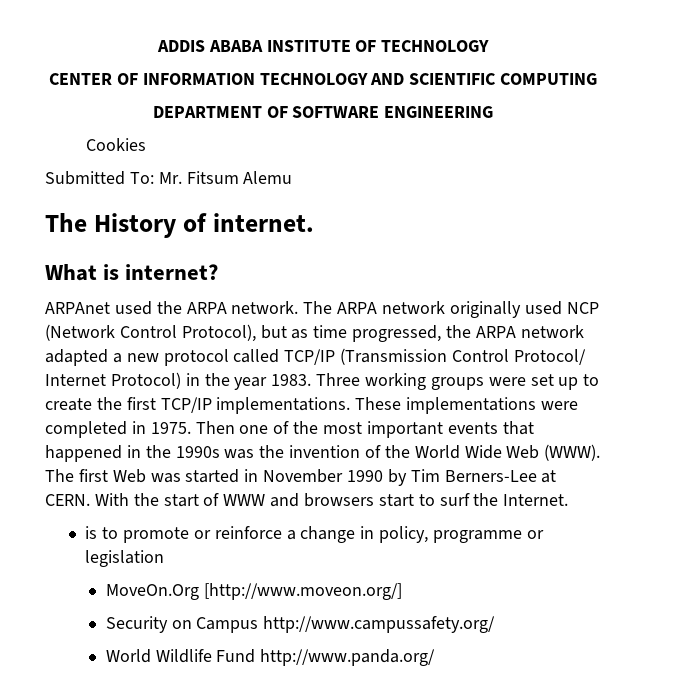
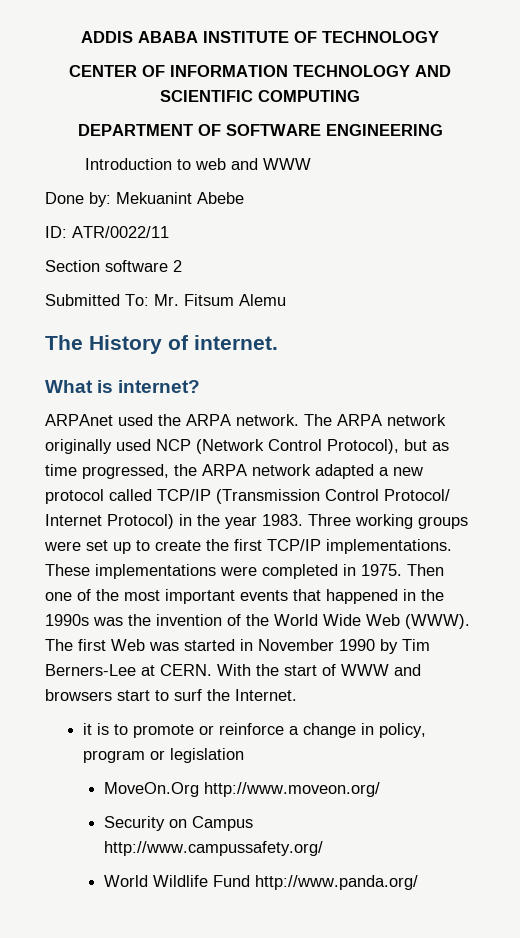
- Cookies
+ Introduction to web and WWW
+ Done by: Mekuanint Abebe
+ ID: ATR/0022/11
+ Section software 2
- is to promote or reinforce a change in policy, programme or legislation
+ it is to promote or reinforce a change in policy, program or legislation
- MoveOn.Org [http://www.moveon.org/]
+ MoveOn.Org http://www.moveon.org/

